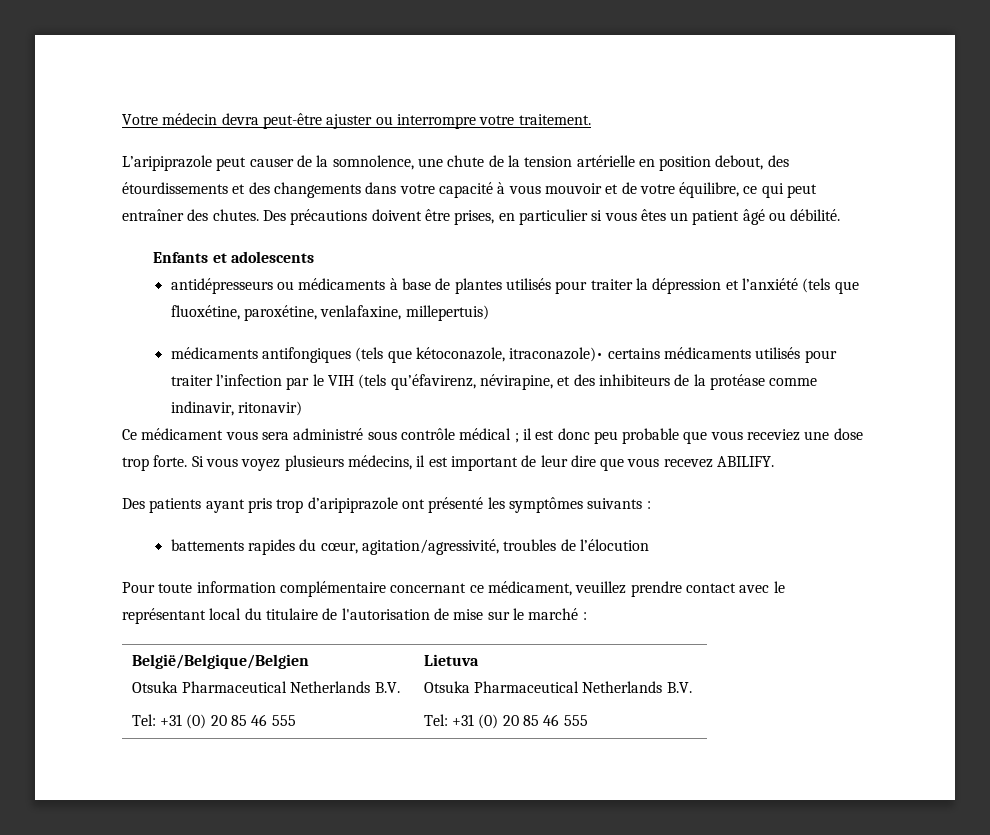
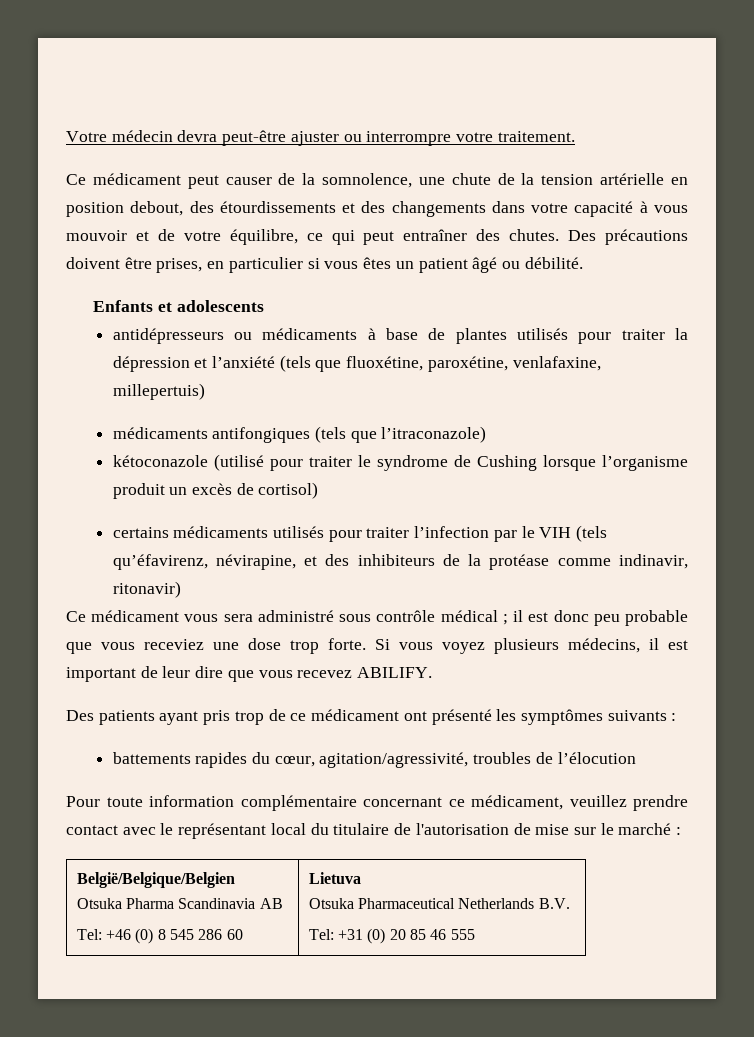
- L’aripiprazole peut causer de la somnolence, une chute de la tension artérielle en position debout, des étourdissements et des changements dans votre capacité à vous mouvoir et de votre équilibre, ce qui peut entraîner des chutes.
+ Ce médicament peut causer de la somnolence, une chute de la tension artérielle en position debout, des étourdissements et des changements dans votre capacité à vous mouvoir et de votre équilibre, ce qui peut entraîner des chutes.
- médicaments antifongiques (tels que kétoconazole, itraconazole)• certains médicaments utilisés pour traiter l’infection par le VIH (tels qu’éfavirenz, névirapine, et des inhibiteurs de la protéase comme indinavir, ritonavir)
+ médicaments antifongiques (tels que l’itraconazole)
+ kétoconazole (utilisé pour traiter le syndrome de Cushing lorsque l’organisme produit un excès de cortisol)
+ certains médicaments utilisés pour traiter l’infection par le VIH (tels qu’éfavirenz, névirapine, et des inhibiteurs de la protéase comme indinavir, ritonavir)
- Des patients ayant pris trop d’aripiprazole ont présenté les symptômes suivants :
+ Des patients ayant pris trop de ce médicament ont présenté les symptômes suivants :
  België/Belgique/Belgien
- Otsuka Pharmaceutical Netherlands B.V.
- Tel: +31 (0) 20 85 46 555 | Lietuva
+ Otsuka Pharma Scandinavia AB
+ Tel: +46 (0) 8 545 286 60 | Lietuva

